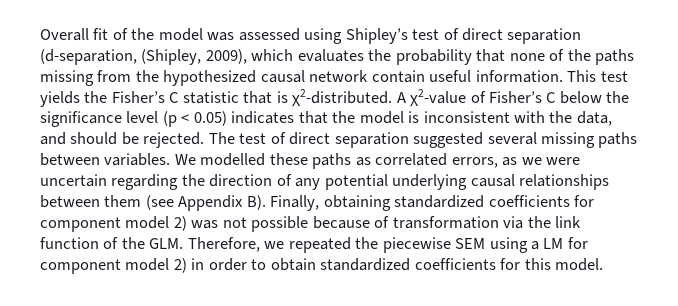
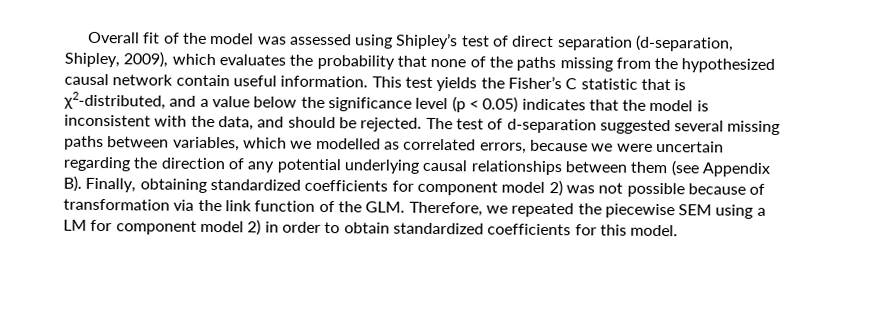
- Overall fit of the model was assessed using Shipley’s test of direct separation (d-separation, (Shipley, 2009), which evaluates the probability that none of the paths missing from the hypothesized causal network contain useful information.
+ Overall fit of the model was assessed using Shipley’s test of direct separation (d-separation, Shipley, 2009), which evaluates the probability that none of the paths missing from the hypothesized causal network contain useful information.
- This test yields the Fisher’s C statistic that is χ2-distributed. A χ2-value of Fisher’s C below the significance level (p < 0.05) indicates that the model is inconsistent with the data, and should be rejected.
+ This test yields the Fisher’s C statistic that is χ2-distributed, and a value below the significance level (p < 0.05) indicates that the model is inconsistent with the data, and should be rejected.
- The test of direct separation suggested several missing paths between variables. We modelled these paths as correlated errors, as we were uncertain regarding the direction of any potential underlying causal relationships between them (see Appendix B). Finally, obtaining standardized coefficients for component model 2) was not possible because of transformation via the link function of the GLM. Therefore, we repeated the piecewise SEM using a LM for component model 2) in order to obtain standardized coefficients for this model.
+ The test of d-separation suggested several missing paths between variables, which we modelled as correlated errors, because we were uncertain regarding the direction of any potential underlying causal relationships between them (see Appendix B). Finally, obtaining standardized coefficients for component model 2) was not possible because of transformation via the link function of the GLM. Therefore, we repeated the piecewise SEM using a LM for component model 2) in order to obtain standardized coefficients for this model.

